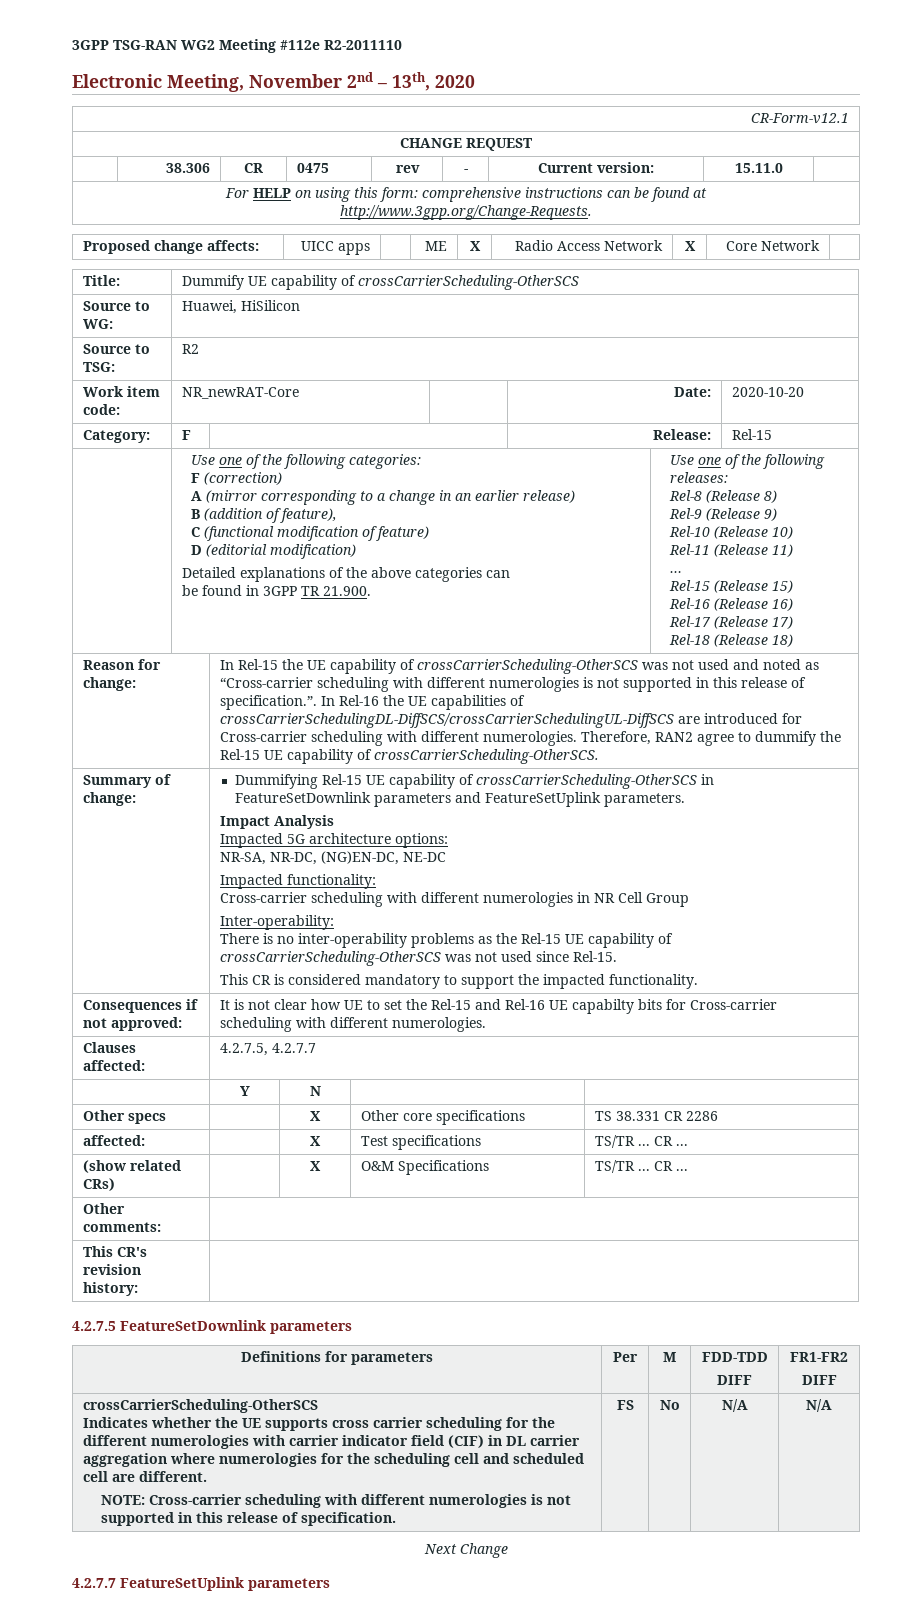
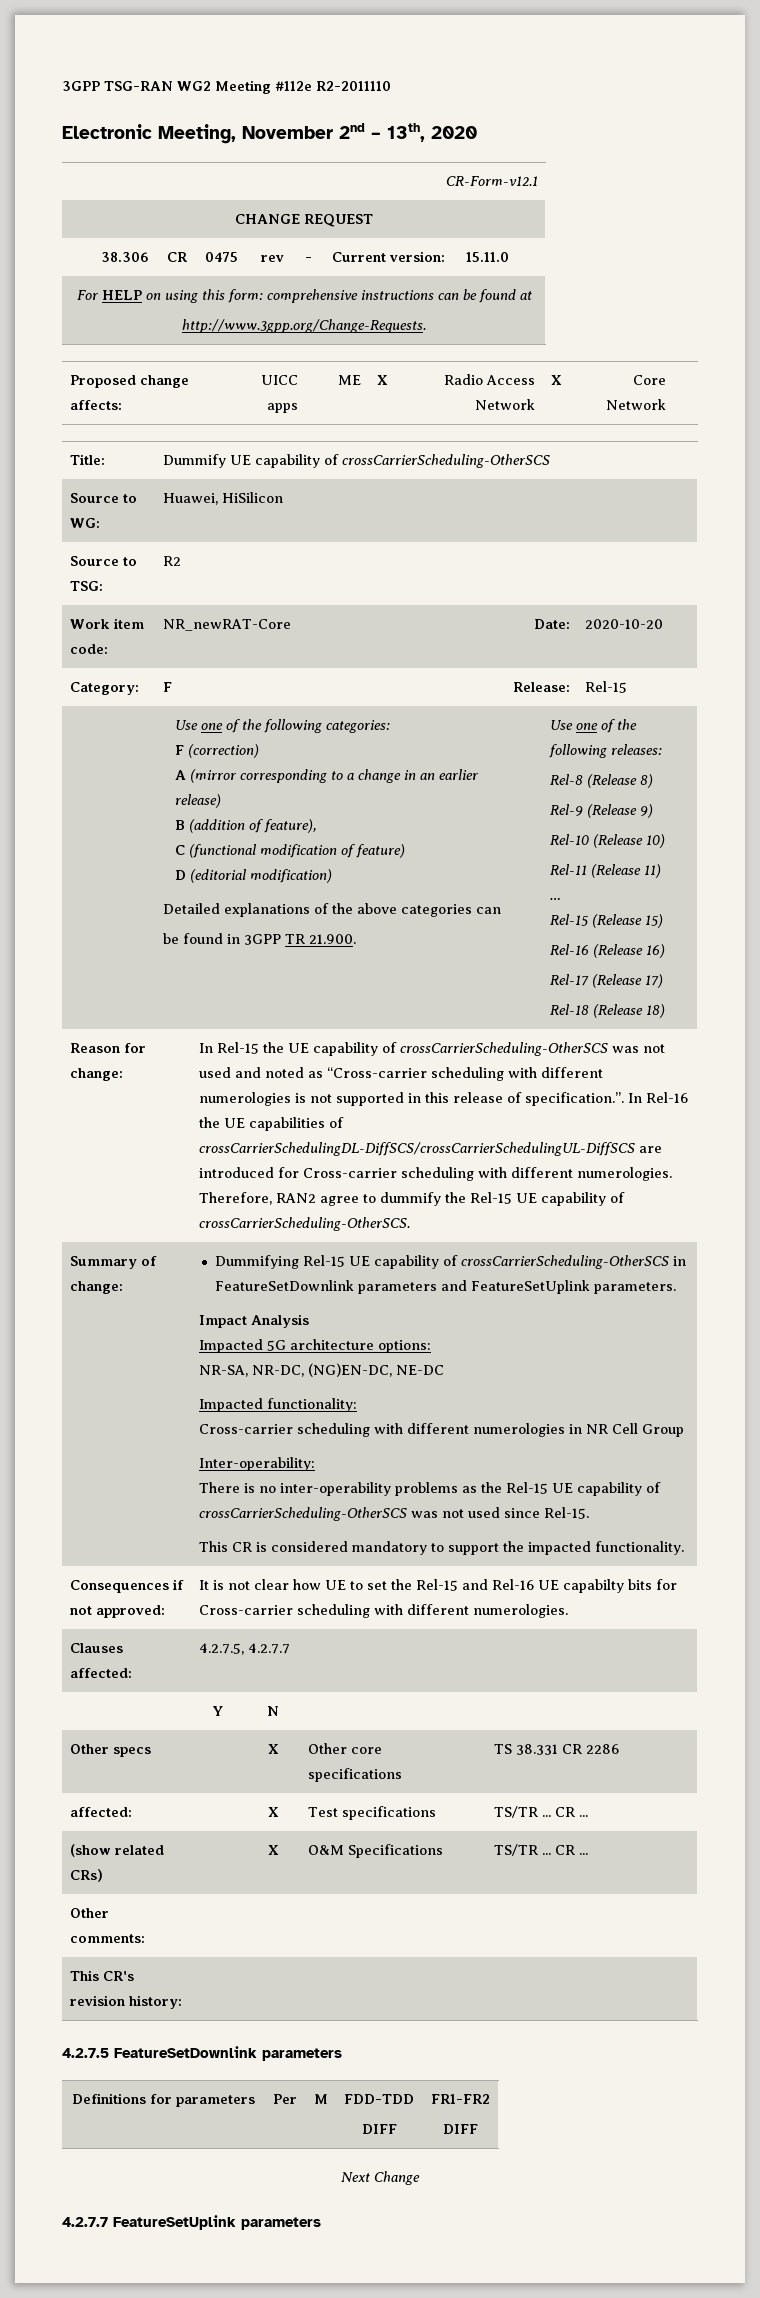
  Definitions for parameters | Per | M | FDD-TDD
  DIFF | FR1-FR2
  DIFF
- crossCarrierScheduling-OtherSCS
- Indicates whether the UE supports cross carrier scheduling for the different numerologies with carrier indicator field (CIF) in DL carrier aggregation where numerologies for the scheduling cell and scheduled cell are different.
- NOTE: Cross-carrier scheduling with different numerologies is not supported in this release of specification. | FS | No | N/A | N/A

